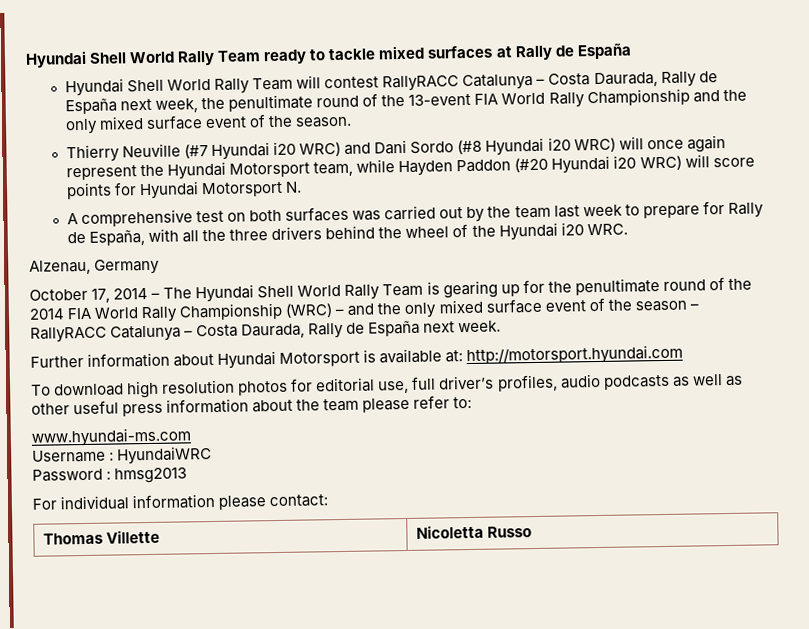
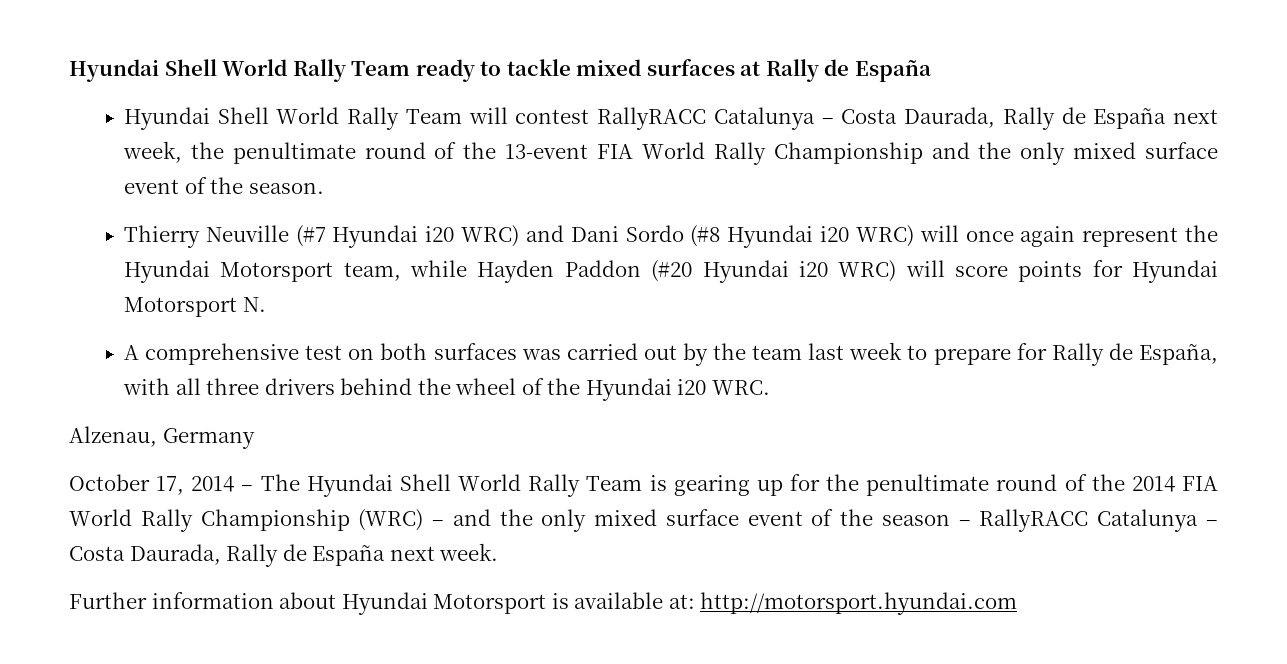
- A comprehensive test on both surfaces was carried out by the team last week to prepare for Rally de España, with all the three drivers behind the wheel of the Hyundai i20 WRC.
+ A comprehensive test on both surfaces was carried out by the team last week to prepare for Rally de España, with all three drivers behind the wheel of the Hyundai i20 WRC.
- To download high resolution photos for editorial use, full driver’s profiles, audio podcasts as well as other useful press information about the team please refer to:
- www.hyundai-ms.com
- Username : HyundaiWRC
- Password : hmsg2013
- For individual information please contact:
- Thomas Villette | Nicoletta Russo

